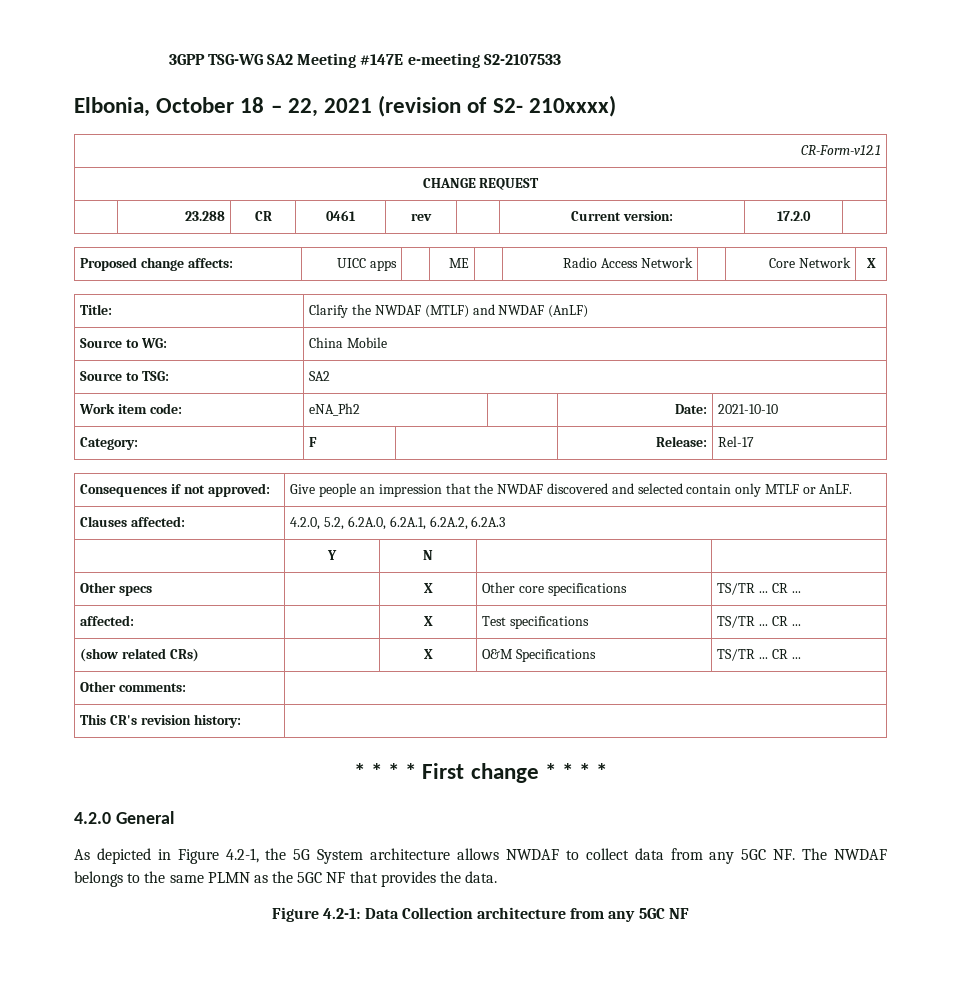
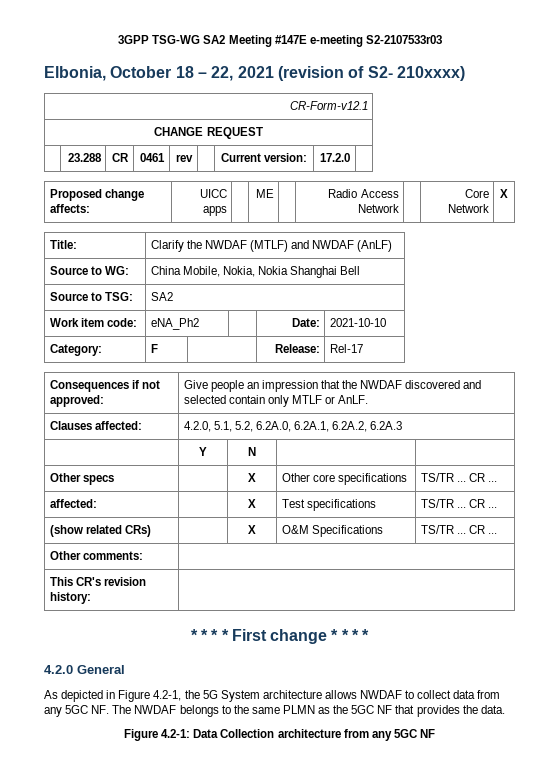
- 3GPP TSG-WG SA2 Meeting #147E e-meeting S2-2107533
+ 3GPP TSG-WG SA2 Meeting #147E e-meeting S2-2107533r03
- Source to WG: | China Mobile
+ Source to WG: | China Mobile, Nokia, Nokia Shanghai Bell
- Clauses affected: | 4.2.0, 5.2, 6.2A.0, 6.2A.1, 6.2A.2, 6.2A.3
+ Clauses affected: | 4.2.0, 5.1, 5.2, 6.2A.0, 6.2A.1, 6.2A.2, 6.2A.3

